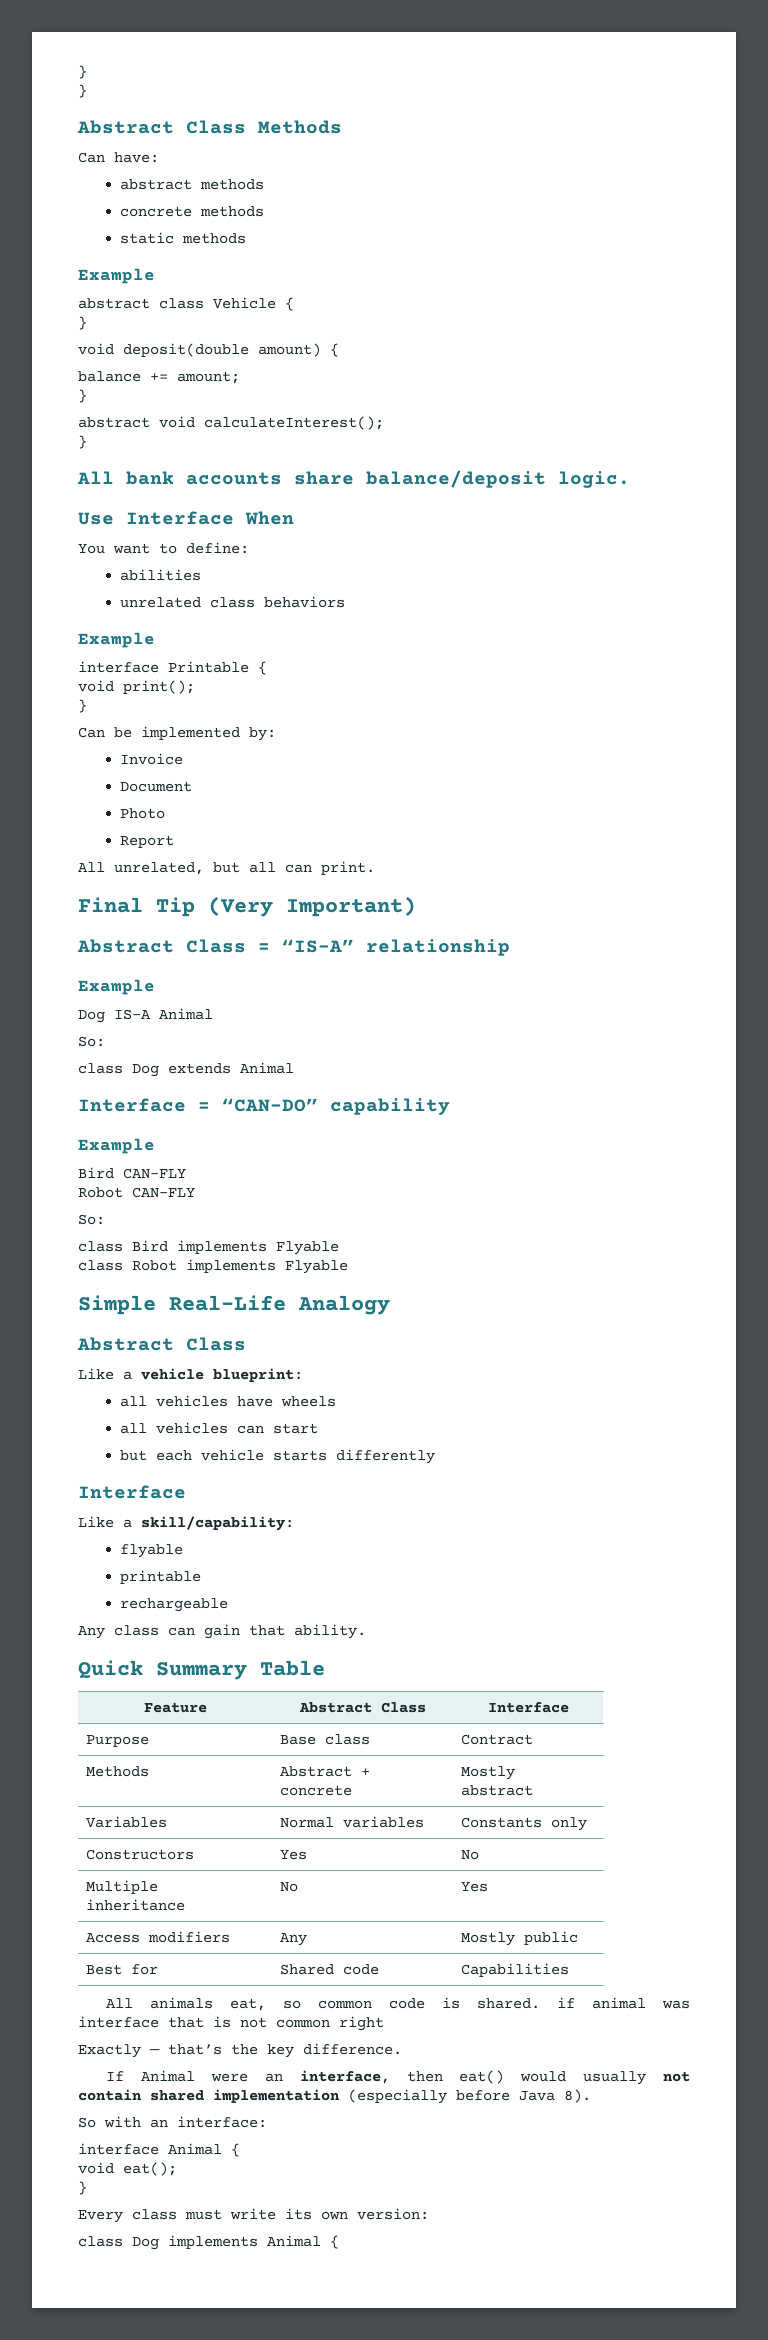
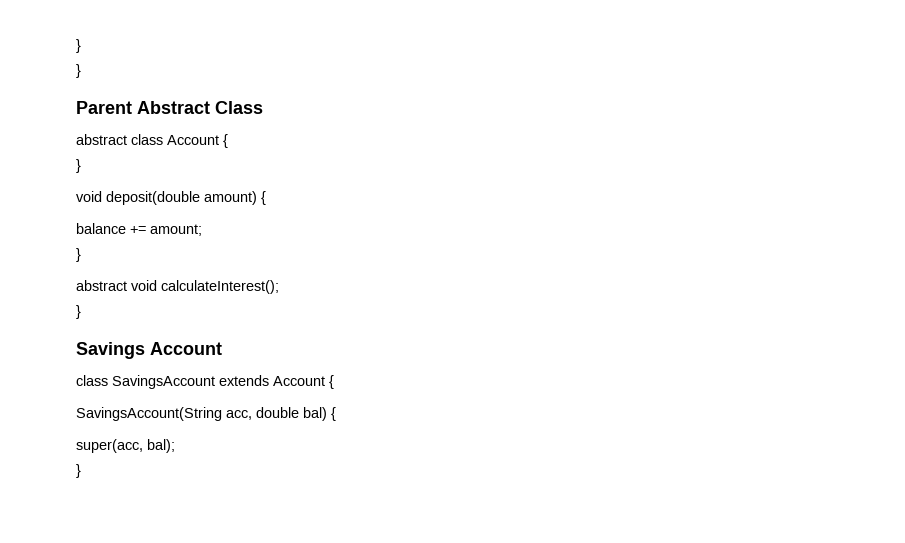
- Abstract Class Methods
- Can have:
- abstract methods
- concrete methods
- static methods
- Example
+ Parent Abstract Class
- abstract class Vehicle {
+ abstract class Account {
- All bank accounts share balance/deposit logic.
- Use Interface When
- You want to define:
- abilities
- unrelated class behaviors
- Example
- interface Printable {
- void print();
+ Savings Account
+ class SavingsAccount extends Account {
+ SavingsAccount(String acc, double bal) {
+ super(acc, bal);
  }
- Can be implemented by:
- Invoice
- Document
- Photo
- Report
- All unrelated, but all can print.
- Final Tip (Very Important)
- Abstract Class = “IS-A” relationship
- Example
- Dog IS-A Animal
- So:
- class Dog extends Animal
- Interface = “CAN-DO” capability
- Example
- Bird CAN-FLY
- Robot CAN-FLY
- So:
- class Bird implements Flyable
- class Robot implements Flyable
- Simple Real-Life Analogy
- Abstract Class
- Like a vehicle blueprint:
- all vehicles have wheels
- all vehicles can start
- but each vehicle starts differently
- Interface
- Like a skill/capability:
- flyable
- printable
- rechargeable
- Any class can gain that ability.
- Quick Summary Table
- Feature | Abstract Class | Interface
- Purpose | Base class | Contract
- Methods | Abstract + concrete | Mostly abstract
- Variables | Normal variables | Constants only
- Constructors | Yes | No
- Multiple inheritance | No | Yes
- Access modifiers | Any | Mostly public
- Best for | Shared code | Capabilities
- All animals eat, so common code is shared. if animal was interface that is not common right
- Exactly — that’s the key difference.
- If Animal were an interface, then eat() would usually not contain shared implementation (especially before Java 8).
- So with an interface:
- interface Animal {
- void eat();
- }
- Every class must write its own version:
- class Dog implements Animal {

